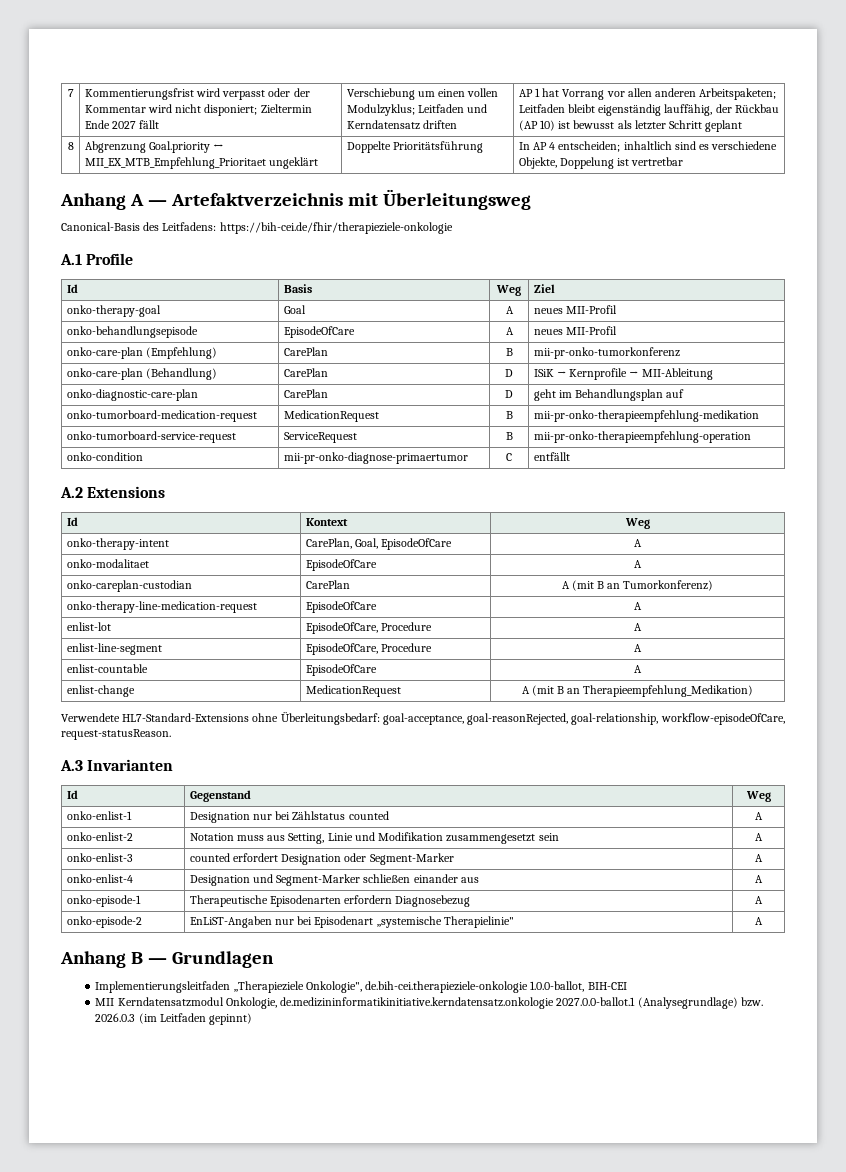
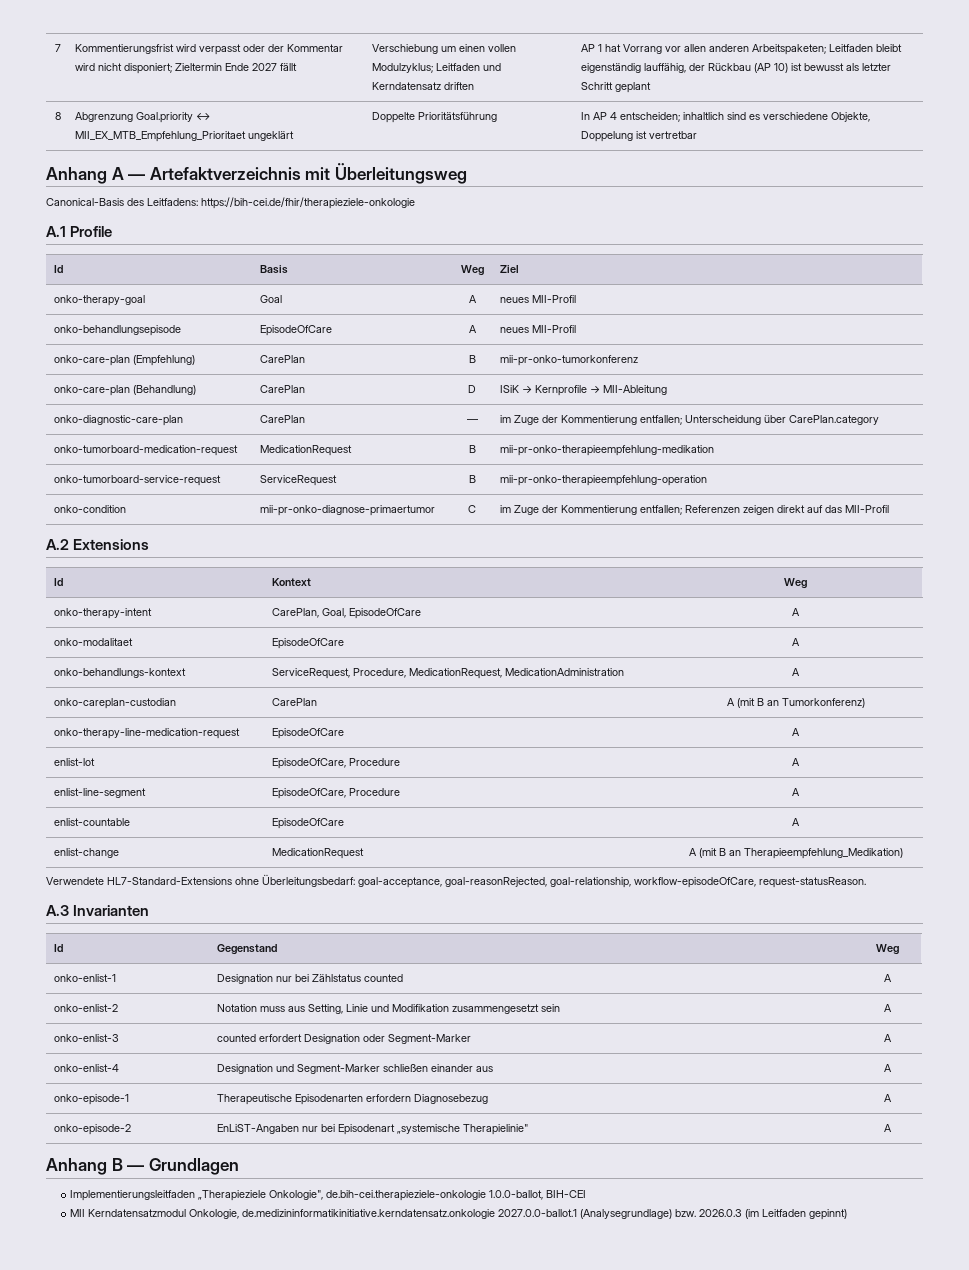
- onko-diagnostic-care-plan | CarePlan | D | geht im Behandlungsplan auf
+ onko-diagnostic-care-plan | CarePlan | — | im Zuge der Kommentierung entfallen; Unterscheidung über CarePlan.category
- onko-condition | mii-pr-onko-diagnose-primaertumor | C | entfällt
+ onko-condition | mii-pr-onko-diagnose-primaertumor | C | im Zuge der Kommentierung entfallen; Referenzen zeigen direkt auf das MII-Profil
+ onko-behandlungs-kontext | ServiceRequest, Procedure, MedicationRequest, MedicationAdministration | A

